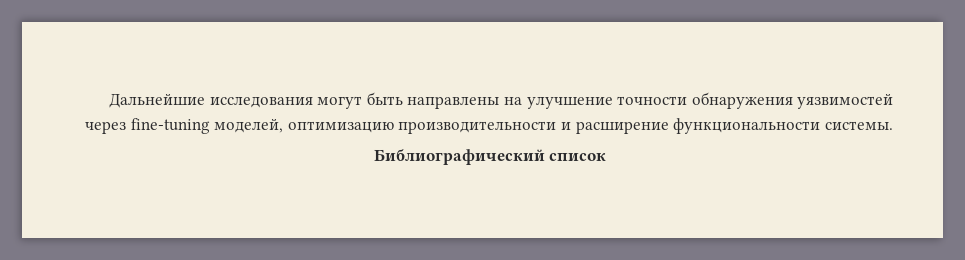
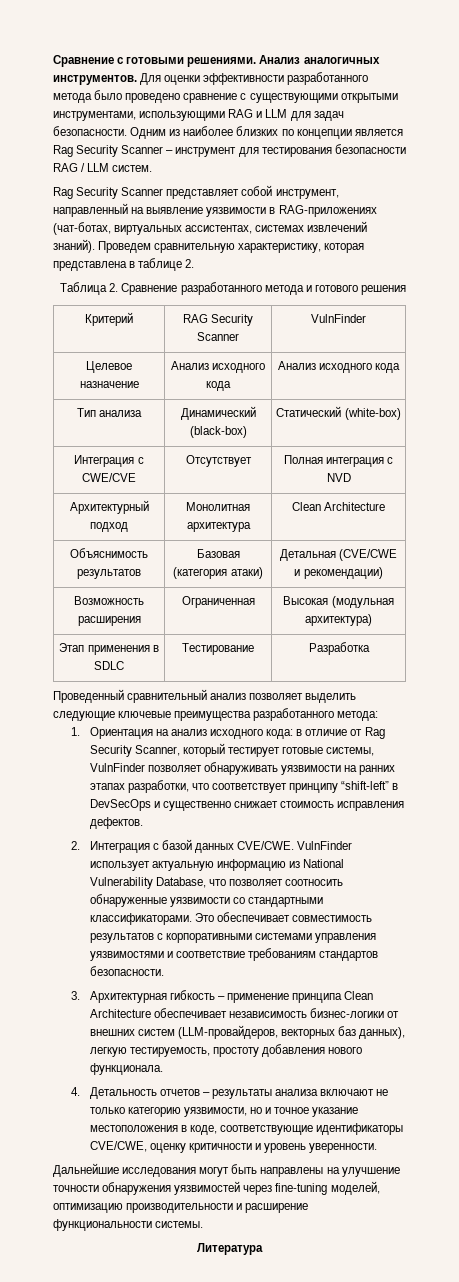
+ Сравнение с готовыми решениями. Анализ аналогичных инструментов. Для оценки эффективности разработанного метода было проведено сравнение с существующими открытыми инструментами, использующими RAG и LLM для задач безопасности. Одним из наиболее близких по концепции является Rag Security Scanner – инструмент для тестирования безопасности RAG / LLM систем.
+ Rag Security Scanner представляет собой инструмент, направленный на выявление уязвимости в RAG-приложениях (чат-ботах, виртуальных ассистентах, системах извлечений знаний). Проведем сравнительную характеристику, которая представлена в таблице 2.
+ Таблица 2. Сравнение разработанного метода и готового решения
+ Критерий | RAG Security Scanner | VulnFinder
+ Целевое назначение | Анализ исходного кода | Анализ исходного кода
+ Тип анализа | Динамический (black-box) | Статический (white-box)
+ Интеграция с CWE/CVE | Отсутствует | Полная интеграция с NVD
+ Архитектурный подход | Монолитная архитектура | Clean Architecture
+ Объяснимость результатов | Базовая (категория атаки) | Детальная (CVE/CWE и рекомендации)
+ Возможность расширения | Ограниченная | Высокая (модульная архитектура)
+ Этап применения в SDLC | Тестирование | Разработка
+ Проведенный сравнительный анализ позволяет выделить следующие ключевые преимущества разработанного метода:
+ 1. Ориентация на анализ исходного кода: в отличие от Rag Security Scanner, который тестирует готовые системы, VulnFinder позволяет обнаруживать уязвимости на ранних этапах разработки, что соответствует принципу “shift-left” в DevSecOps и существенно снижает стоимость исправления дефектов.
+ 2. Интеграция с базой данных CVE/CWE. VulnFinder использует актуальную информацию из National Vulnerability Database, что позволяет соотносить обнаруженные уязвимости со стандартными классификаторами. Это обеспечивает совместимость результатов с корпоративными системами управления уязвимостями и соответствие требованиям стандартов безопасности.
+ 3. Архитектурная гибкость – применение принципа Clean Architecture обеспечивает независимость бизнес-логики от внешних систем (LLM-провайдеров, векторных баз данных), легкую тестируемость, простоту добавления нового функционала.
+ 4. Детальность отчетов – результаты анализа включают не только категорию уязвимости, но и точное указание местоположения в коде, соответствующие идентификаторы CVE/CWE, оценку критичности и уровень уверенности.
- Библиографический список
+ Литература

